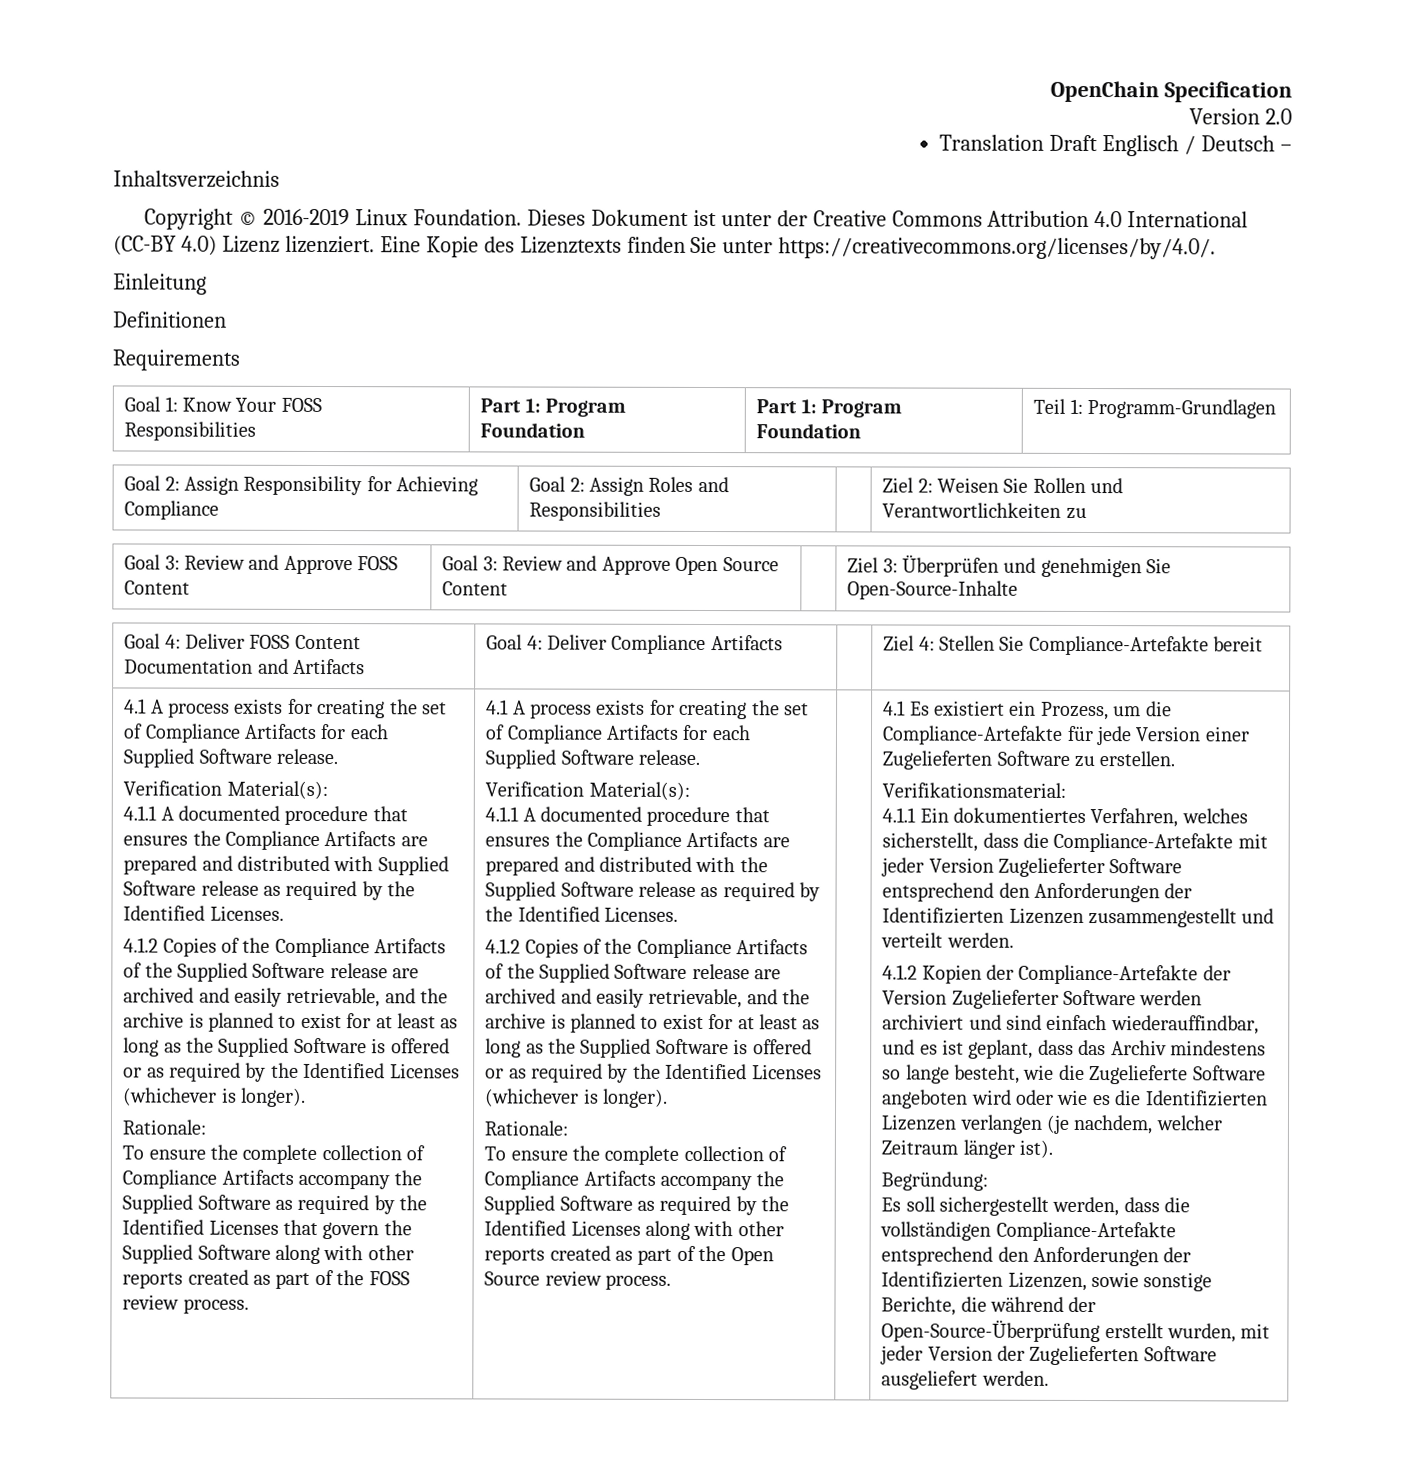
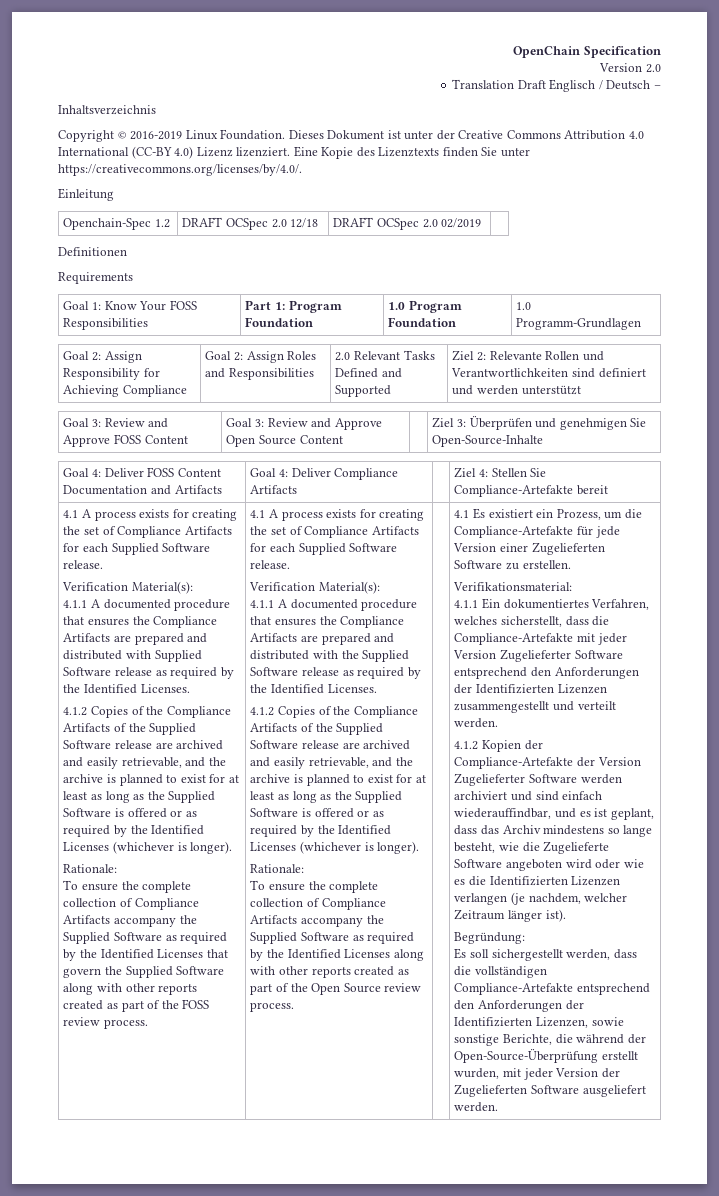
+ Openchain-Spec 1.2 | DRAFT OCSpec 2.0 12/18 | DRAFT OCSpec 2.0 02/2019 |
- Goal 1: Know Your FOSS Responsibilities | Part 1: Program Foundation | Part 1: Program Foundation | Teil 1: Programm-Grundlagen
+ Goal 1: Know Your FOSS Responsibilities | Part 1: Program Foundation | 1.0 Program Foundation | 1.0 Programm-Grundlagen
- Goal 2: Assign Responsibility for Achieving Compliance | Goal 2: Assign Roles and Responsibilities | | Ziel 2: Weisen Sie Rollen und Verantwortlichkeiten zu
+ Goal 2: Assign Responsibility for Achieving Compliance | Goal 2: Assign Roles and Responsibilities | 2.0 Relevant Tasks Defined and Supported | Ziel 2: Relevante Rollen und Verantwortlichkeiten sind definiert und werden unterstützt

